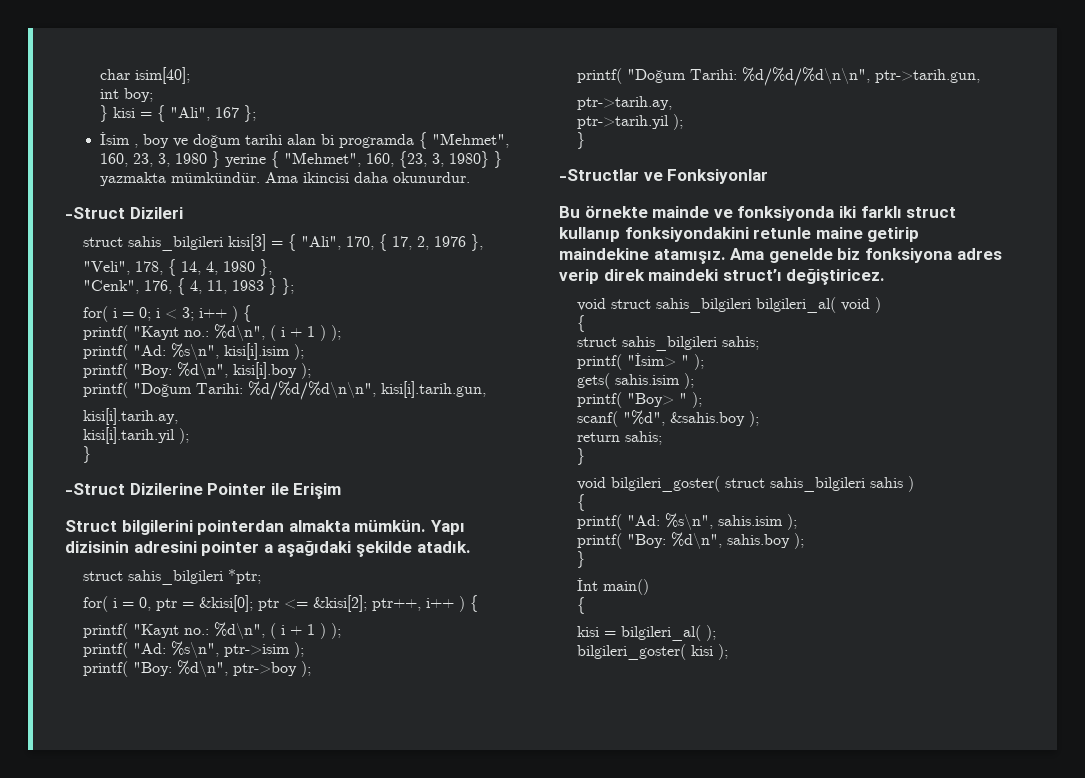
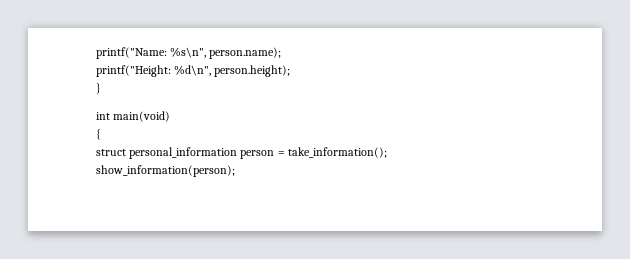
- char isim[40];
- int boy;
- } kisi = { "Ali", 167 };
- İsim , boy ve doğum tarihi alan bi programda { "Mehmet", 160, 23, 3, 1980 } yerine { "Mehmet", 160, {23, 3, 1980} } yazmakta mümkündür. Ama ikincisi daha okunurdur.
- -Struct Dizileri
- struct sahis_bilgileri kisi[3] = { "Ali", 170, { 17, 2, 1976 },
- "Veli", 178, { 14, 4, 1980 },
- "Cenk", 176, { 4, 11, 1983 } };
- for( i = 0; i < 3; i++ ) {
- printf( "Kayıt no.: %d\n", ( i + 1 ) );
- printf( "Ad: %s\n", kisi[i].isim );
- printf( "Boy: %d\n", kisi[i].boy );
- printf( "Doğum Tarihi: %d/%d/%d\n\n", kisi[i].tarih.gun,
- kisi[i].tarih.ay,
- kisi[i].tarih.yil );
+ printf("Name: %s\n", person.name);
+ printf("Height: %d\n", person.height);
  }
- -Struct Dizilerine Pointer ile Erişim
- Struct bilgilerini pointerdan almakta mümkün. Yapı dizisinin adresini pointer a aşağıdaki şekilde atadık.
- struct sahis_bilgileri *ptr;
- for( i = 0, ptr = &kisi[0]; ptr <= &kisi[2]; ptr++, i++ ) {
- printf( "Kayıt no.: %d\n", ( i + 1 ) );
- printf( "Ad: %s\n", ptr->isim );
- printf( "Boy: %d\n", ptr->boy );
- printf( "Doğum Tarihi: %d/%d/%d\n\n", ptr->tarih.gun,
- ptr->tarih.ay,
- ptr->tarih.yil );
- }
- -Structlar ve Fonksiyonlar
- Bu örnekte mainde ve fonksiyonda iki farklı struct kullanıp fonksiyondakini retunle maine getirip maindekine atamışız. Ama genelde biz fonksiyona adres verip direk maindeki struct’ı değiştiricez.
- void struct sahis_bilgileri bilgileri_al( void )
+ int main(void)
  {
- struct sahis_bilgileri sahis;
- printf( "İsim> " );
- gets( sahis.isim );
- printf( "Boy> " );
- scanf( "%d", &sahis.boy );
- return sahis;
- }
- void bilgileri_goster( struct sahis_bilgileri sahis )
- {
- printf( "Ad: %s\n", sahis.isim );
- printf( "Boy: %d\n", sahis.boy );
- }
- İnt main()
- {
- kisi = bilgileri_al( );
- bilgileri_goster( kisi );
+ struct personal_information person = take_information();
+ show_information(person);

